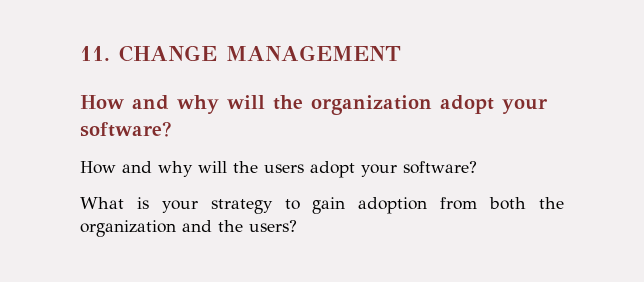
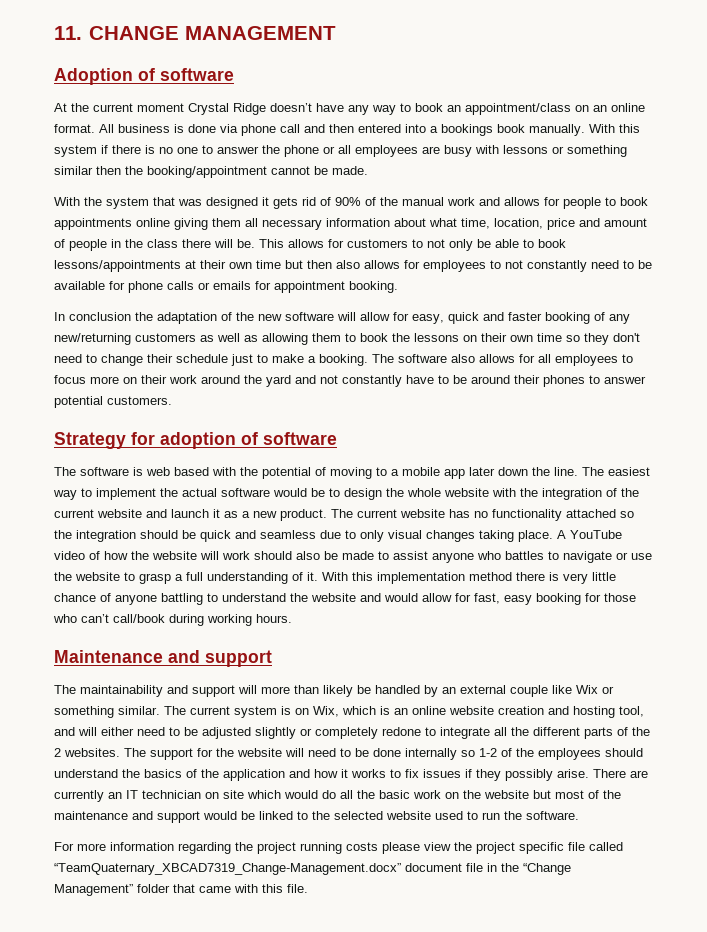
- How and why will the organization adopt your software?
- How and why will the users adopt your software?
- What is your strategy to gain adoption from both the organization and the users?
+ Adoption of software
+ At the current moment Crystal Ridge doesn’t have any way to book an appointment/class on an online format. All business is done via phone call and then entered into a bookings book manually. With this system if there is no one to answer the phone or all employees are busy with lessons or something similar then the booking/appointment cannot be made.
+ With the system that was designed it gets rid of 90% of the manual work and allows for people to book appointments online giving them all necessary information about what time, location, price and amount of people in the class there will be. This allows for customers to not only be able to book lessons/appointments at their own time but then also allows for employees to not constantly need to be available for phone calls or emails for appointment booking.
+ In conclusion the adaptation of the new software will allow for easy, quick and faster booking of any new/returning customers as well as allowing them to book the lessons on their own time so they don't need to change their schedule just to make a booking. The software also allows for all employees to focus more on their work around the yard and not constantly have to be around their phones to answer potential customers.
+ Strategy for adoption of software
+ The software is web based with the potential of moving to a mobile app later down the line. The easiest way to implement the actual software would be to design the whole website with the integration of the current website and launch it as a new product. The current website has no functionality attached so the integration should be quick and seamless due to only visual changes taking place. A YouTube video of how the website will work should also be made to assist anyone who battles to navigate or use the website to grasp a full understanding of it. With this implementation method there is very little chance of anyone battling to understand the website and would allow for fast, easy booking for those who can’t call/book during working hours.
+ Maintenance and support
+ The maintainability and support will more than likely be handled by an external couple like Wix or something similar. The current system is on Wix, which is an online website creation and hosting tool, and will either need to be adjusted slightly or completely redone to integrate all the different parts of the 2 websites. The support for the website will need to be done internally so 1-2 of the employees should understand the basics of the application and how it works to fix issues if they possibly arise. There are currently an IT technician on site which would do all the basic work on the website but most of the maintenance and support would be linked to the selected website used to run the software.
+ For more information regarding the project running costs please view the project specific file called “TeamQuaternary_XBCAD7319_Change-Management.docx” document file in the “Change Management” folder that came with this file.

